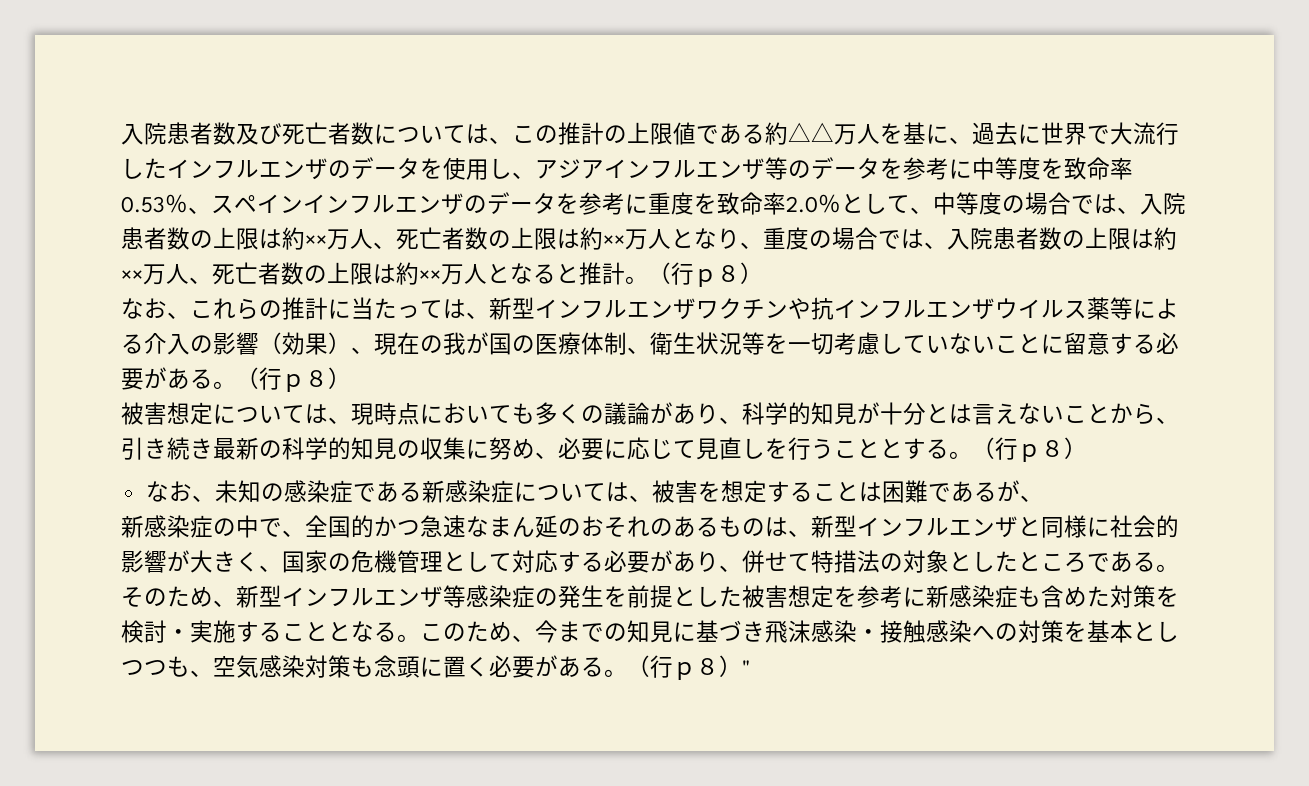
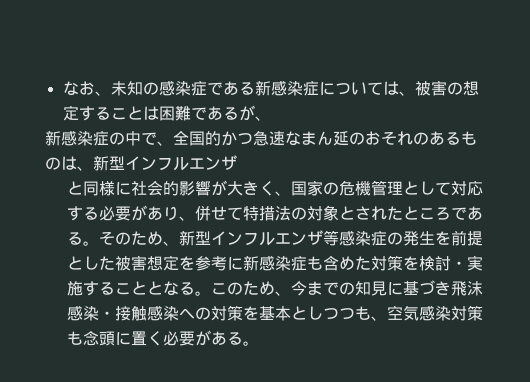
- 入院患者数及び死亡者数については、この推計の上限値である約△△万人を基に、過去に世界で大流行したインフルエンザのデータを使用し、アジアインフルエンザ等のデータを参考に中等度を致命率0.53％、スペインインフルエンザのデータを参考に重度を致命率2.0％として、中等度の場合では、入院患者数の上限は約××万人、死亡者数の上限は約××万人となり、重度の場合では、入院患者数の上限は約××万人、死亡者数の上限は約××万人となると推計。（行ｐ８）
- なお、これらの推計に当たっては、新型インフルエンザワクチンや抗インフルエンザウイルス薬等による介入の影響（効果）、現在の我が国の医療体制、衛生状況等を一切考慮していないことに留意する必要がある。（行ｐ８）
- 被害想定については、現時点においても多くの議論があり、科学的知見が十分とは言えないことから、引き続き最新の科学的知見の収集に努め、必要に応じて見直しを行うこととする。（行ｐ８）
- なお、未知の感染症である新感染症については、被害を想定することは困難であるが、
+ なお、未知の感染症である新感染症については、被害の想定することは困難であるが、
- 新感染症の中で、全国的かつ急速なまん延のおそれのあるものは、新型インフルエンザと同様に社会的影響が大きく、国家の危機管理として対応する必要があり、併せて特措法の対象としたところである。
+ 新感染症の中で、全国的かつ急速なまん延のおそれのあるものは、新型インフルエンザ
+ と同様に社会的影響が大きく、国家の危機管理として対応する必要があり、併せて特措法の対象とされたところである。
- （行ｐ８）"

